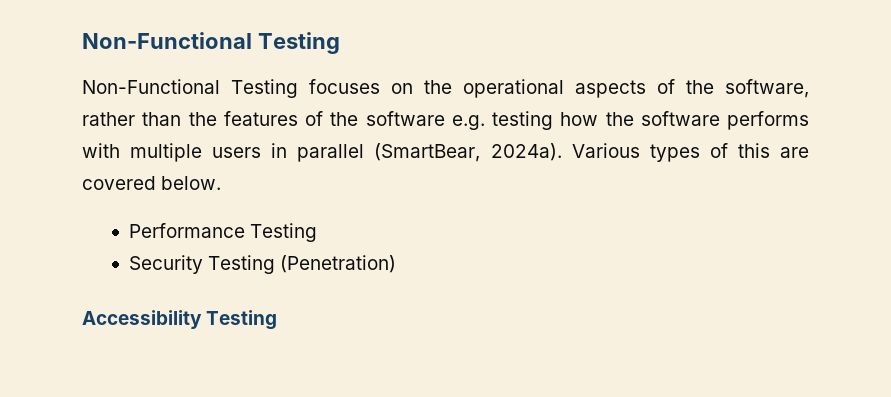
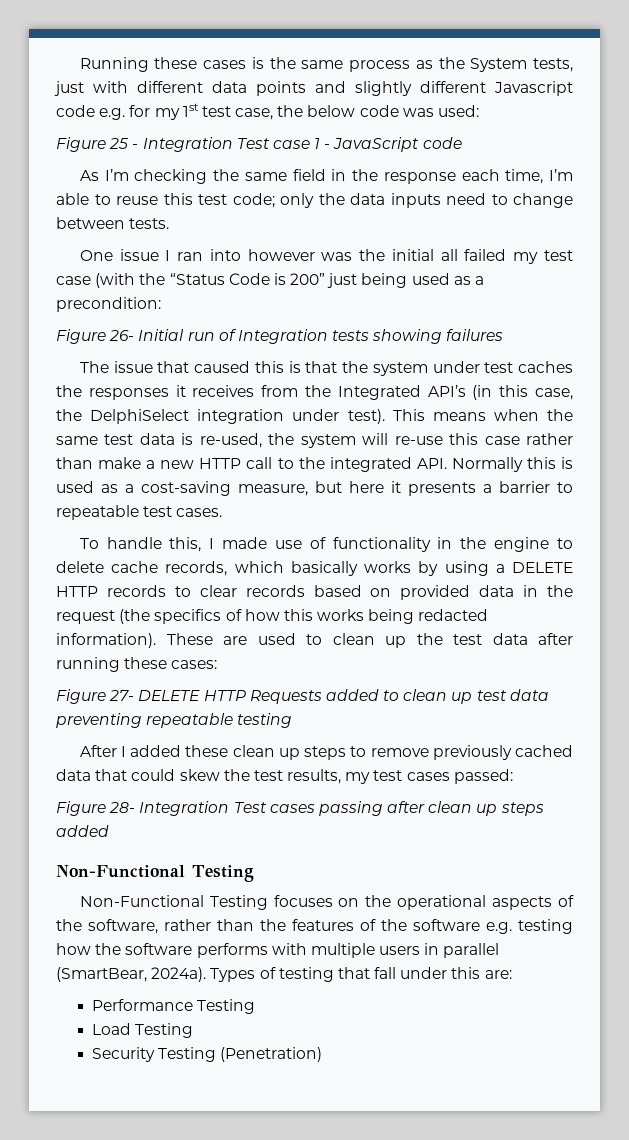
+ Running these cases is the same process as the System tests, just with different data points and slightly different Javascript code e.g. for my 1st test case, the below code was used:
+ Figure 25 - Integration Test case 1 - JavaScript code
+ As I’m checking the same field in the response each time, I’m able to reuse this test code; only the data inputs need to change between tests.
+ One issue I ran into however was the initial all failed my test case (with the “Status Code is 200” just being used as a precondition:
+ Figure 26- Initial run of Integration tests showing failures
+ The issue that caused this is that the system under test caches the responses it receives from the Integrated API’s (in this case, the DelphiSelect integration under test). This means when the same test data is re-used, the system will re-use this case rather than make a new HTTP call to the integrated API. Normally this is used as a cost-saving measure, but here it presents a barrier to repeatable test cases.
+ To handle this, I made use of functionality in the engine to delete cache records, which basically works by using a DELETE HTTP records to clear records based on provided data in the request (the specifics of how this works being redacted information). These are used to clean up the test data after running these cases:
+ Figure 27- DELETE HTTP Requests added to clean up test data preventing repeatable testing
+ After I added these clean up steps to remove previously cached data that could skew the test results, my test cases passed:
+ Figure 28- Integration Test cases passing after clean up steps added
- Various types of this are covered below.
+ Types of testing that fall under this are:
+ Load Testing
- Accessibility Testing

